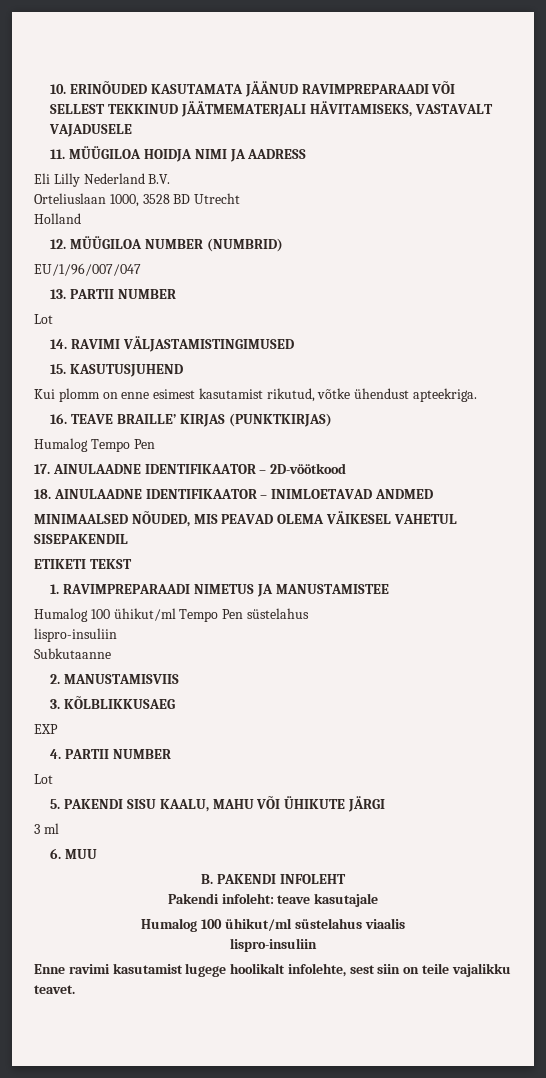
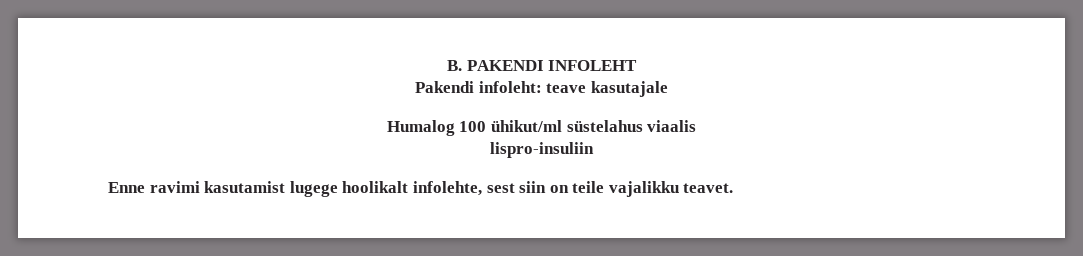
- 10. ERINÕUDED KASUTAMATA JÄÄNUD RAVIMPREPARAADI VÕI SELLEST TEKKINUD JÄÄTMEMATERJALI HÄVITAMISEKS, VASTAVALT VAJADUSELE
- 11. MÜÜGILOA HOIDJA NIMI JA AADRESS
- Eli Lilly Nederland B.V.
- Orteliuslaan 1000, 3528 BD Utrecht
- Holland
- 12. MÜÜGILOA NUMBER (NUMBRID)
- EU/1/96/007/047
- 13. PARTII NUMBER
- Lot
- 14. RAVIMI VÄLJASTAMISTINGIMUSED
- 15. KASUTUSJUHEND
- Kui plomm on enne esimest kasutamist rikutud, võtke ühendust apteekriga.
- 16. TEAVE BRAILLE’ KIRJAS (PUNKTKIRJAS)
- Humalog Tempo Pen
- 17. AINULAADNE IDENTIFIKAATOR – 2D-vöötkood
- 18. AINULAADNE IDENTIFIKAATOR – INIMLOETAVAD ANDMED
- MINIMAALSED NÕUDED, MIS PEAVAD OLEMA VÄIKESEL VAHETUL SISEPAKENDIL
- ETIKETI TEKST
- 1. RAVIMPREPARAADI NIMETUS JA MANUSTAMISTEE
- Humalog 100 ühikut/ml Tempo Pen süstelahus
- lispro-insuliin
- Subkutaanne
- 2. MANUSTAMISVIIS
- 3. KÕLBLIKKUSAEG
- EXP
- 4. PARTII NUMBER
- Lot
- 5. PAKENDI SISU KAALU, MAHU VÕI ÜHIKUTE JÄRGI
- 3 ml
- 6. MUU

